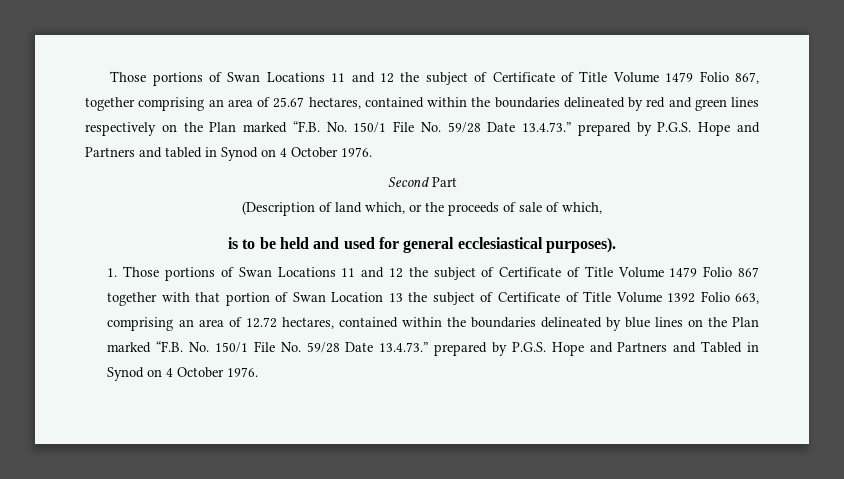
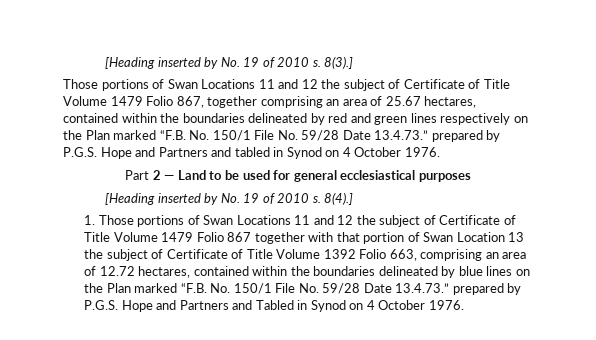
+ [Heading inserted by No. 19 of 2010 s. 8(3).]
- Second Part
- (Description of land which, or the proceeds of sale of which,
- is to be held and used for general ecclesiastical purposes).
+ Part 2 — Land to be used for general ecclesiastical purposes
+ [Heading inserted by No. 19 of 2010 s. 8(4).]

